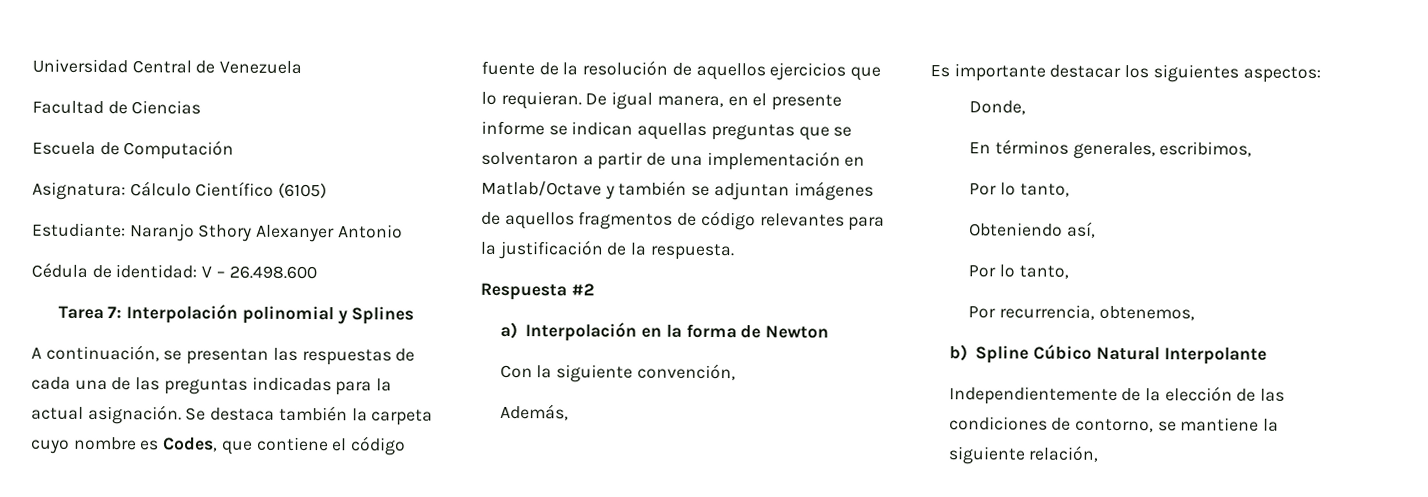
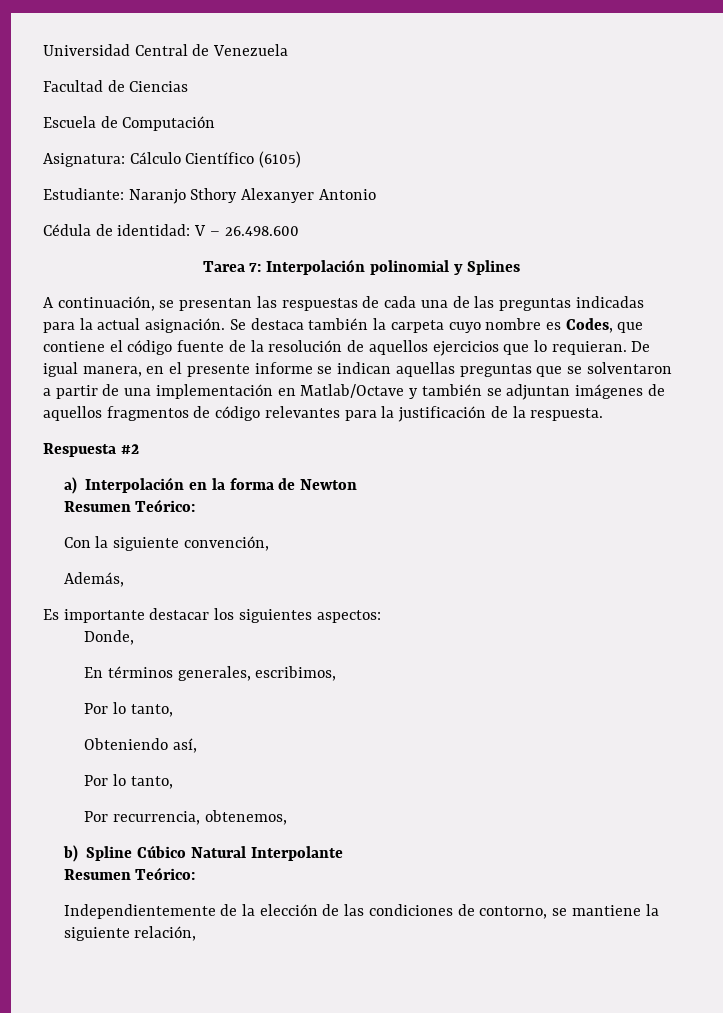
  a) Interpolación en la forma de Newton
+ Resumen Teórico:
  b) Spline Cúbico Natural Interpolante
+ Resumen Teórico:

